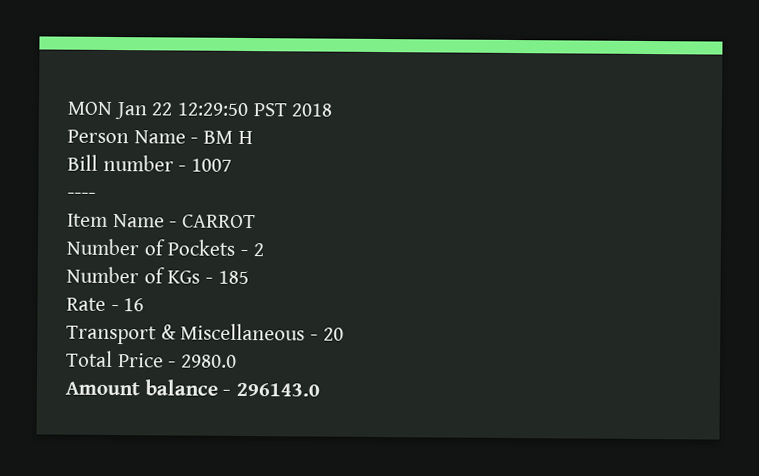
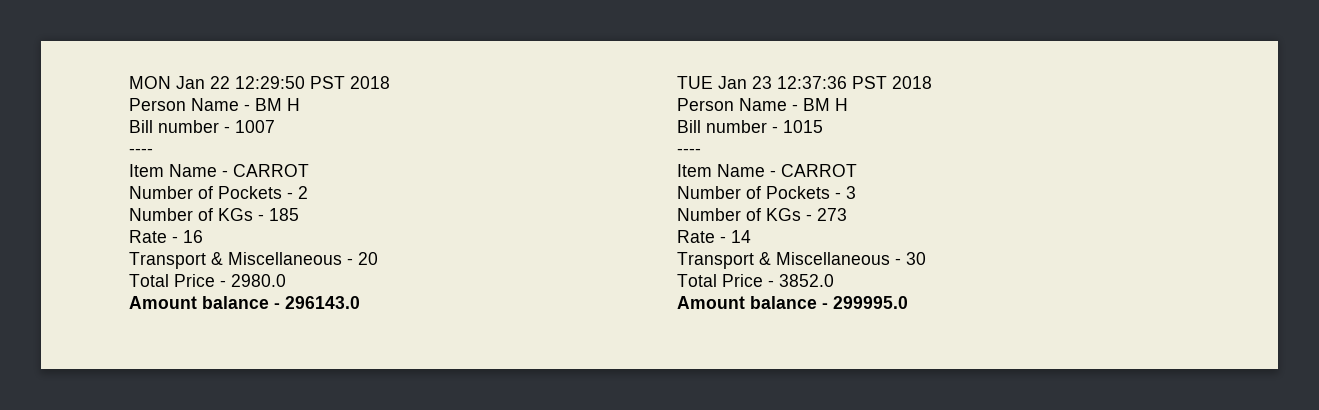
+ TUE Jan 23 12:37:36 PST 2018
+ Person Name - BM H
+ Bill number - 1015
+ ----
+ Item Name - CARROT
+ Number of Pockets - 3
+ Number of KGs - 273
+ Rate - 14
+ Transport & Miscellaneous - 30
+ Total Price - 3852.0
+ Amount balance - 299995.0

